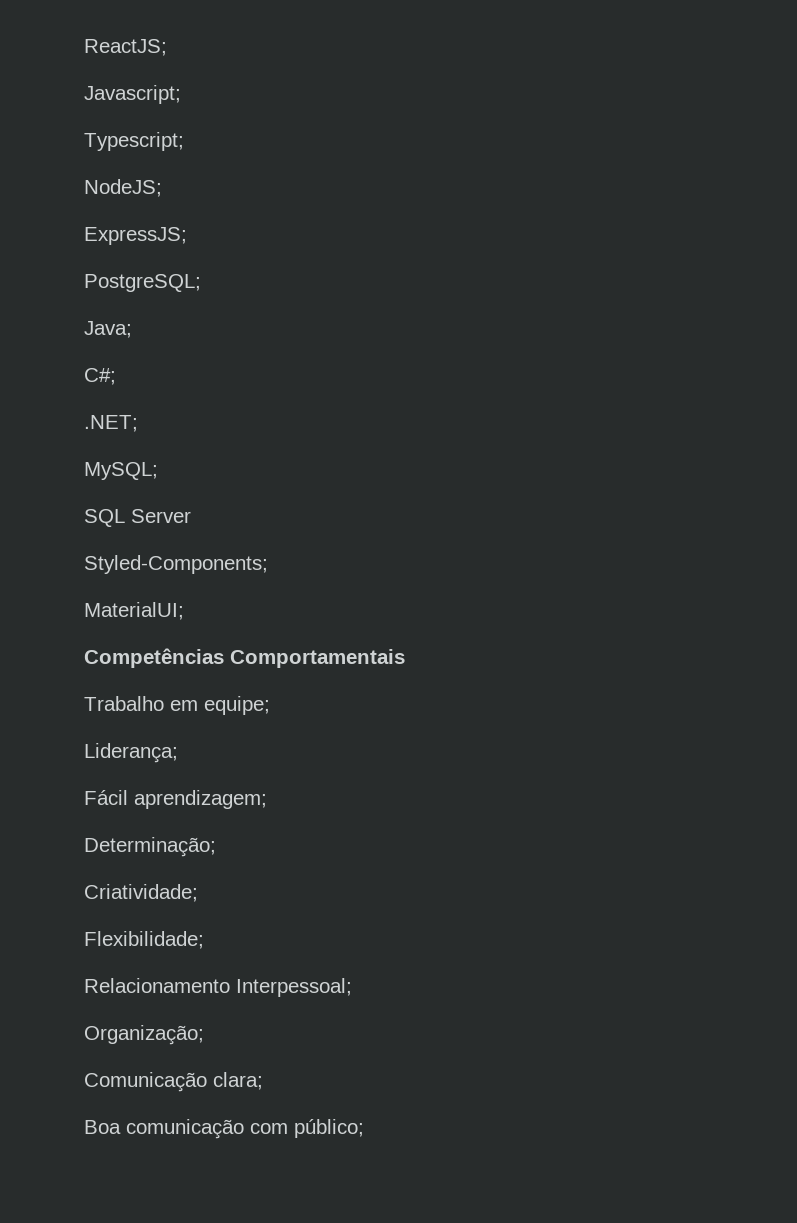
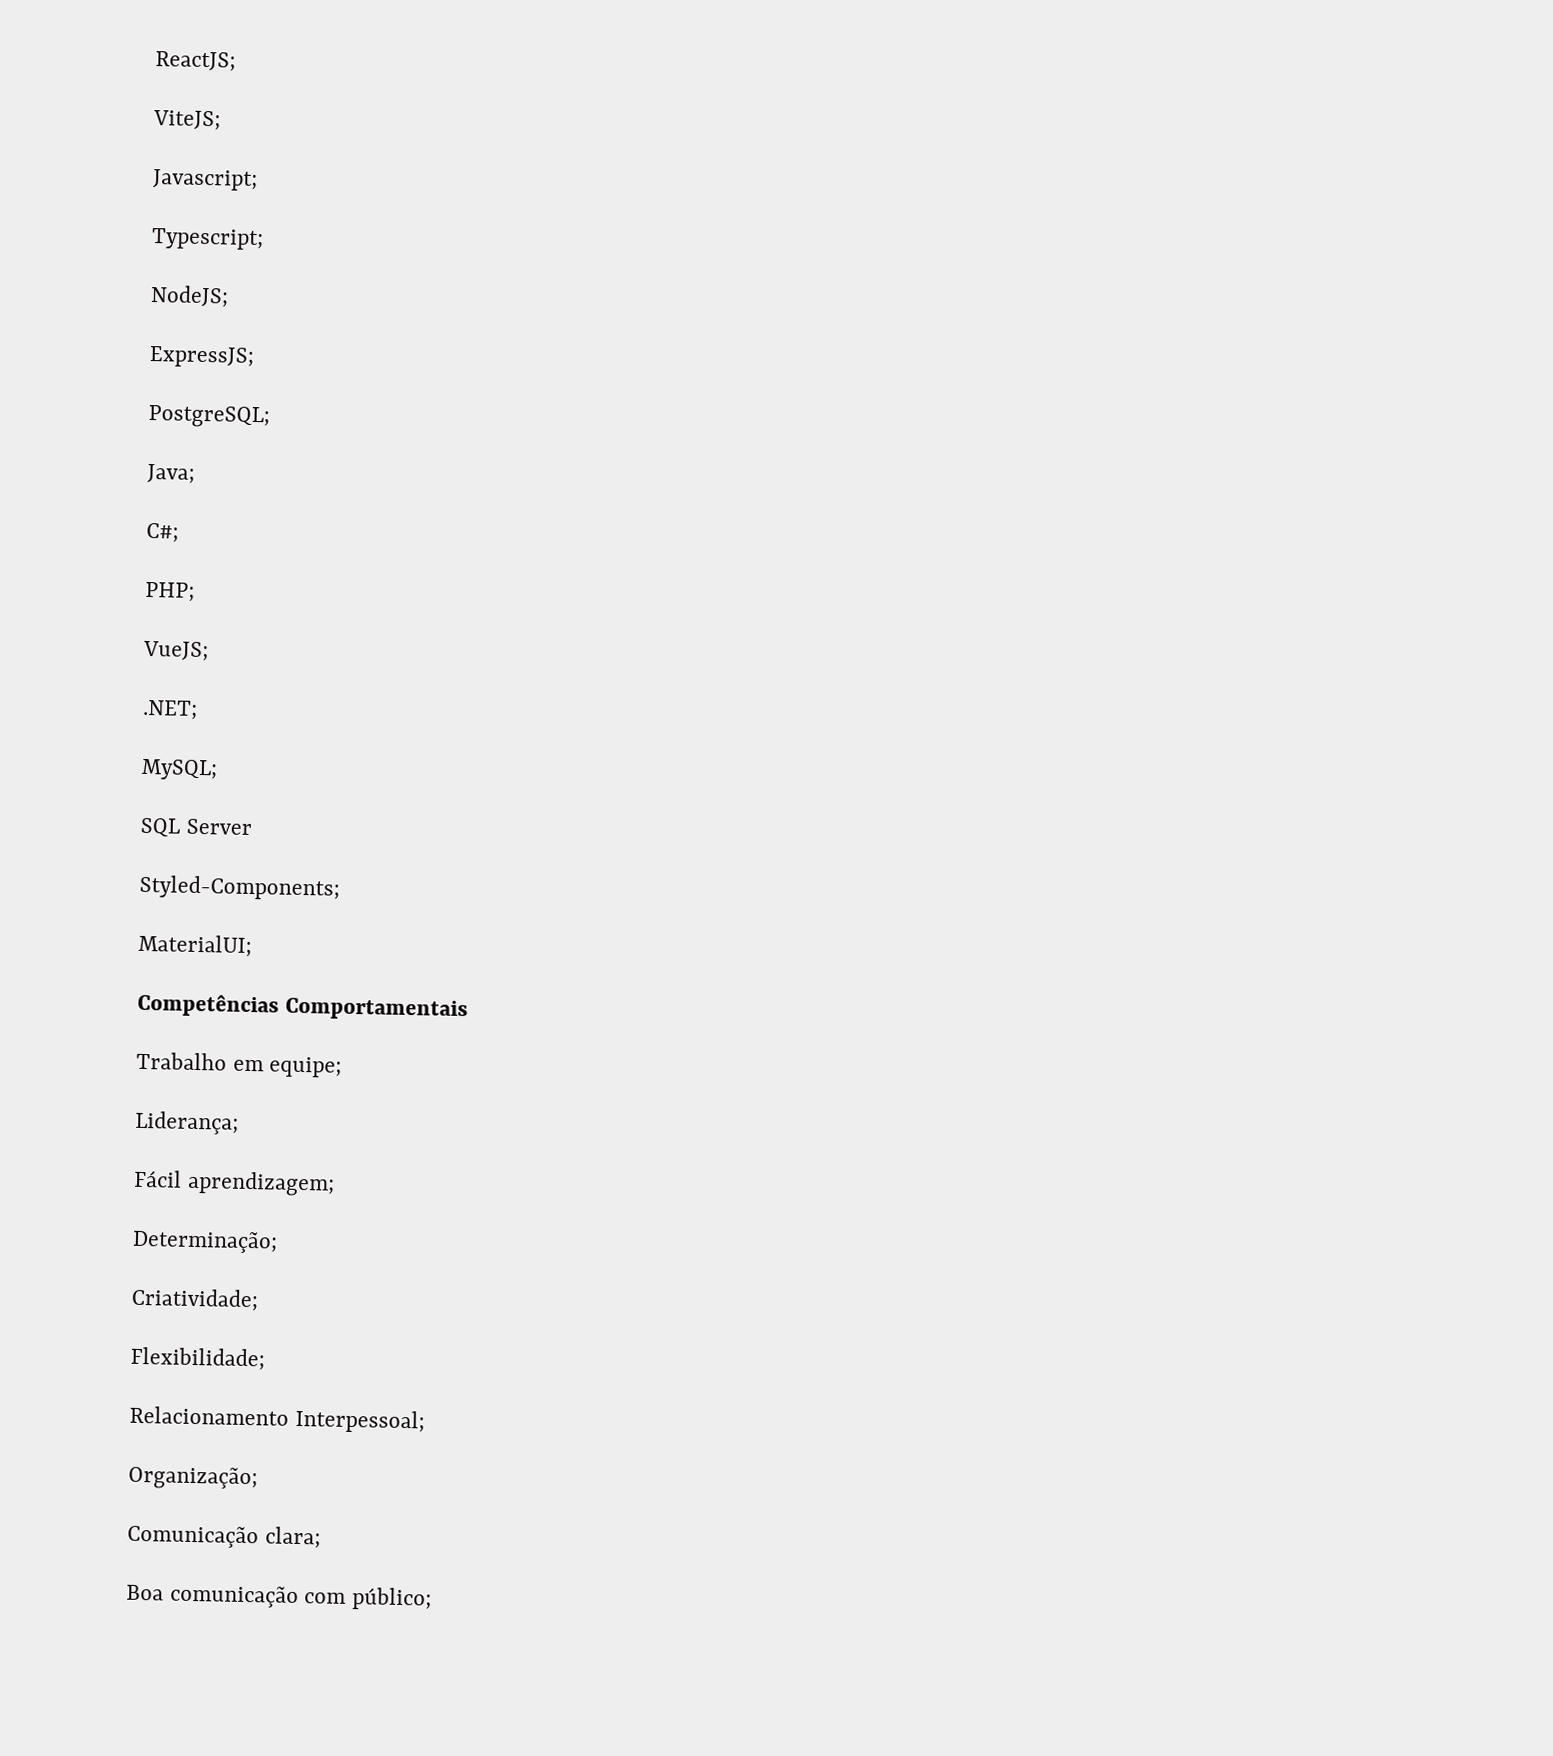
+ ViteJS;
+ PHP;
+ VueJS;

